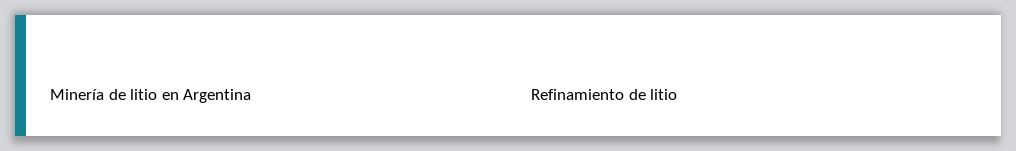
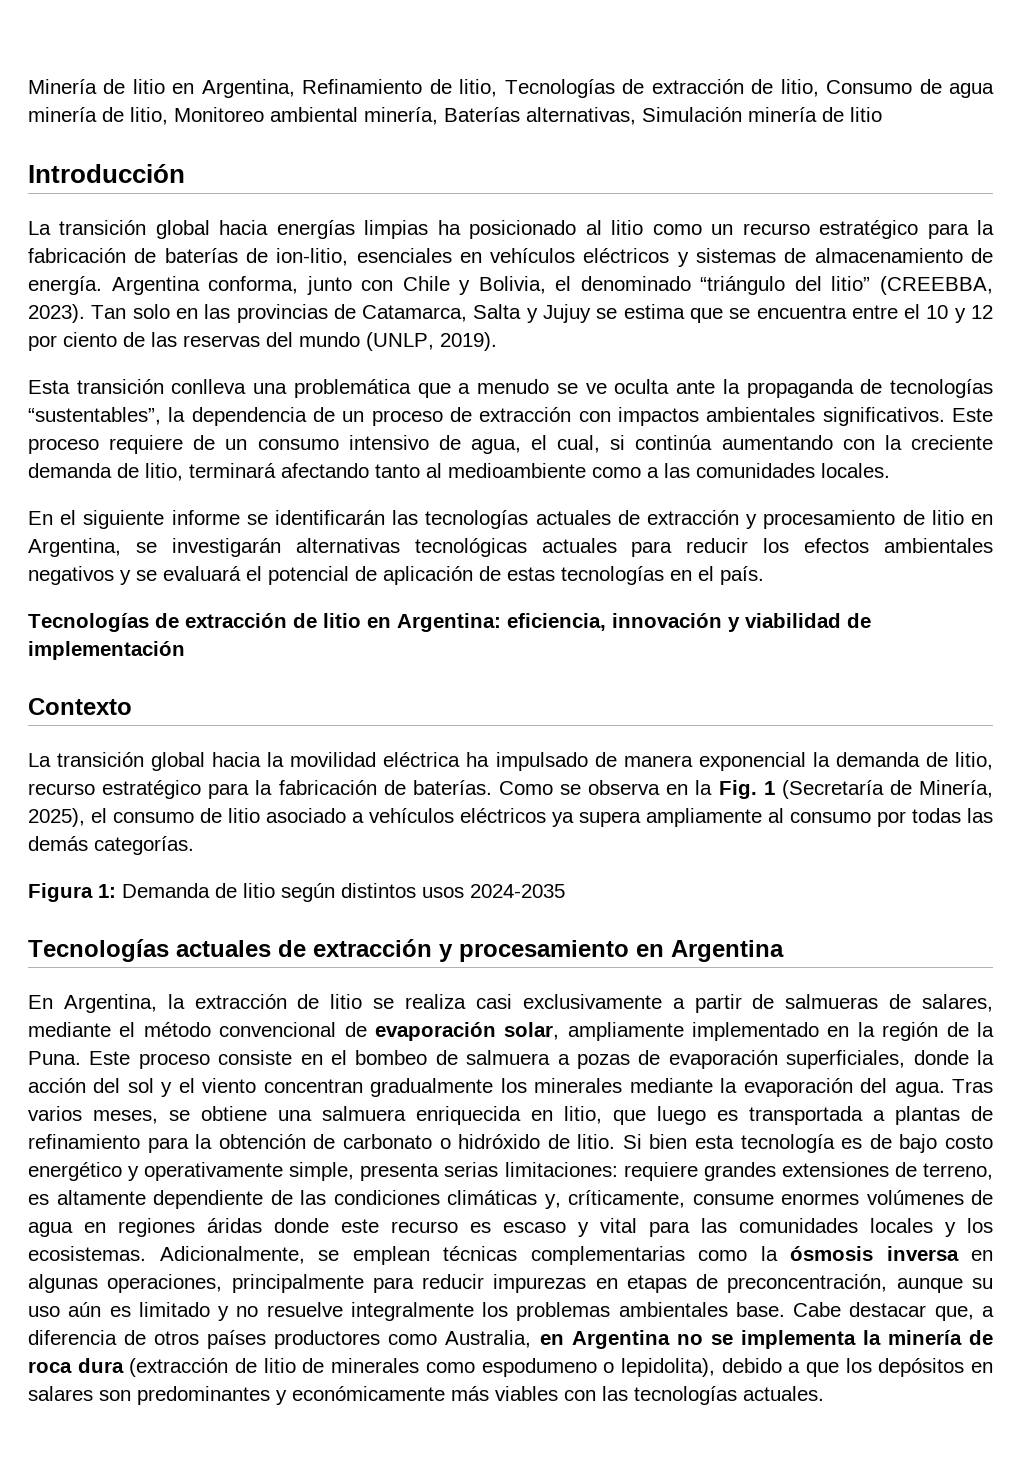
- Minería de litio en Argentina
- Refinamiento de litio
+ Minería de litio en Argentina, Refinamiento de litio, Tecnologías de extracción de litio, Consumo de agua minería de litio, Monitoreo ambiental minería, Baterías alternativas, Simulación minería de litio
+ Introducción
+ La transición global hacia energías limpias ha posicionado al litio como un recurso estratégico para la fabricación de baterías de ion-litio, esenciales en vehículos eléctricos y sistemas de almacenamiento de energía. Argentina conforma, junto con Chile y Bolivia, el denominado “triángulo del litio” (CREEBBA, 2023). Tan solo en las provincias de Catamarca, Salta y Jujuy se estima que se encuentra entre el 10 y 12 por ciento de las reservas del mundo (UNLP, 2019).
+ Esta transición conlleva una problemática que a menudo se ve oculta ante la propaganda de tecnologías “sustentables”, la dependencia de un proceso de extracción con impactos ambientales significativos. Este proceso requiere de un consumo intensivo de agua, el cual, si continúa aumentando con la creciente demanda de litio, terminará afectando tanto al medioambiente como a las comunidades locales.
+ En el siguiente informe se identificarán las tecnologías actuales de extracción y procesamiento de litio en Argentina, se investigarán alternativas tecnológicas actuales para reducir los efectos ambientales negativos y se evaluará el potencial de aplicación de estas tecnologías en el país.
+ Tecnologías de extracción de litio en Argentina: eficiencia, innovación y viabilidad de implementación
+ Contexto
+ La transición global hacia la movilidad eléctrica ha impulsado de manera exponencial la demanda de litio, recurso estratégico para la fabricación de baterías. Como se observa en la Fig. 1 (Secretaría de Minería, 2025), el consumo de litio asociado a vehículos eléctricos ya supera ampliamente al consumo por todas las demás categorías.
+ Figura 1: Demanda de litio según distintos usos 2024-2035
+ Tecnologías actuales de extracción y procesamiento en Argentina
+ En Argentina, la extracción de litio se realiza casi exclusivamente a partir de salmueras de salares, mediante el método convencional de evaporación solar, ampliamente implementado en la región de la Puna. Este proceso consiste en el bombeo de salmuera a pozas de evaporación superficiales, donde la acción del sol y el viento concentran gradualmente los minerales mediante la evaporación del agua. Tras varios meses, se obtiene una salmuera enriquecida en litio, que luego es transportada a plantas de refinamiento para la obtención de carbonato o hidróxido de litio. Si bien esta tecnología es de bajo costo energético y operativamente simple, presenta serias limitaciones: requiere grandes extensiones de terreno, es altamente dependiente de las condiciones climáticas y, críticamente, consume enormes volúmenes de agua en regiones áridas donde este recurso es escaso y vital para las comunidades locales y los ecosistemas. Adicionalmente, se emplean técnicas complementarias como la ósmosis inversa en algunas operaciones, principalmente para reducir impurezas en etapas de preconcentración, aunque su uso aún es limitado y no resuelve integralmente los problemas ambientales base. Cabe destacar que, a diferencia de otros países productores como Australia, en Argentina no se implementa la minería de roca dura (extracción de litio de minerales como espodumeno o lepidolita), debido a que los depósitos en salares son predominantes y económicamente más viables con las tecnologías actuales.

